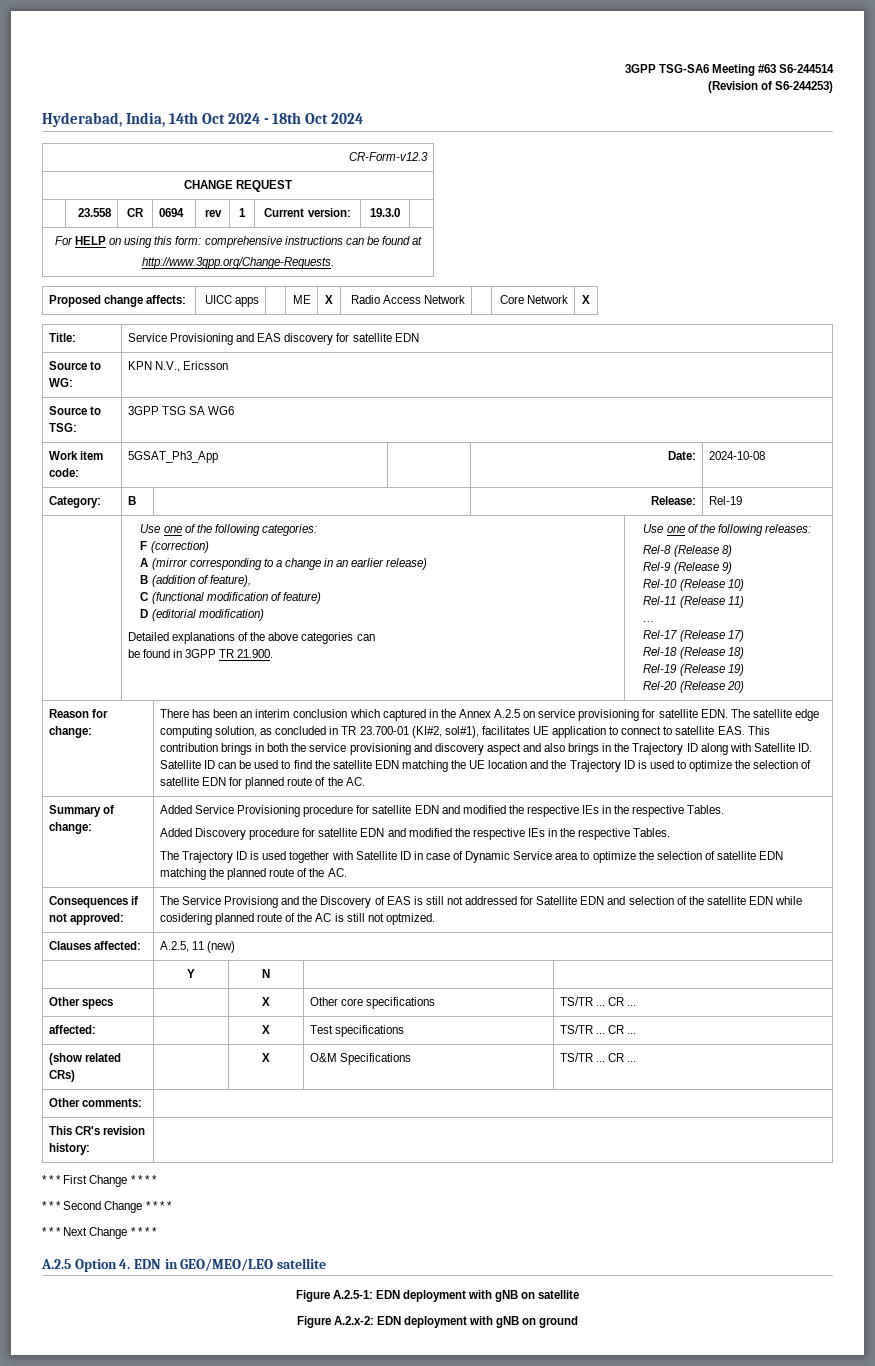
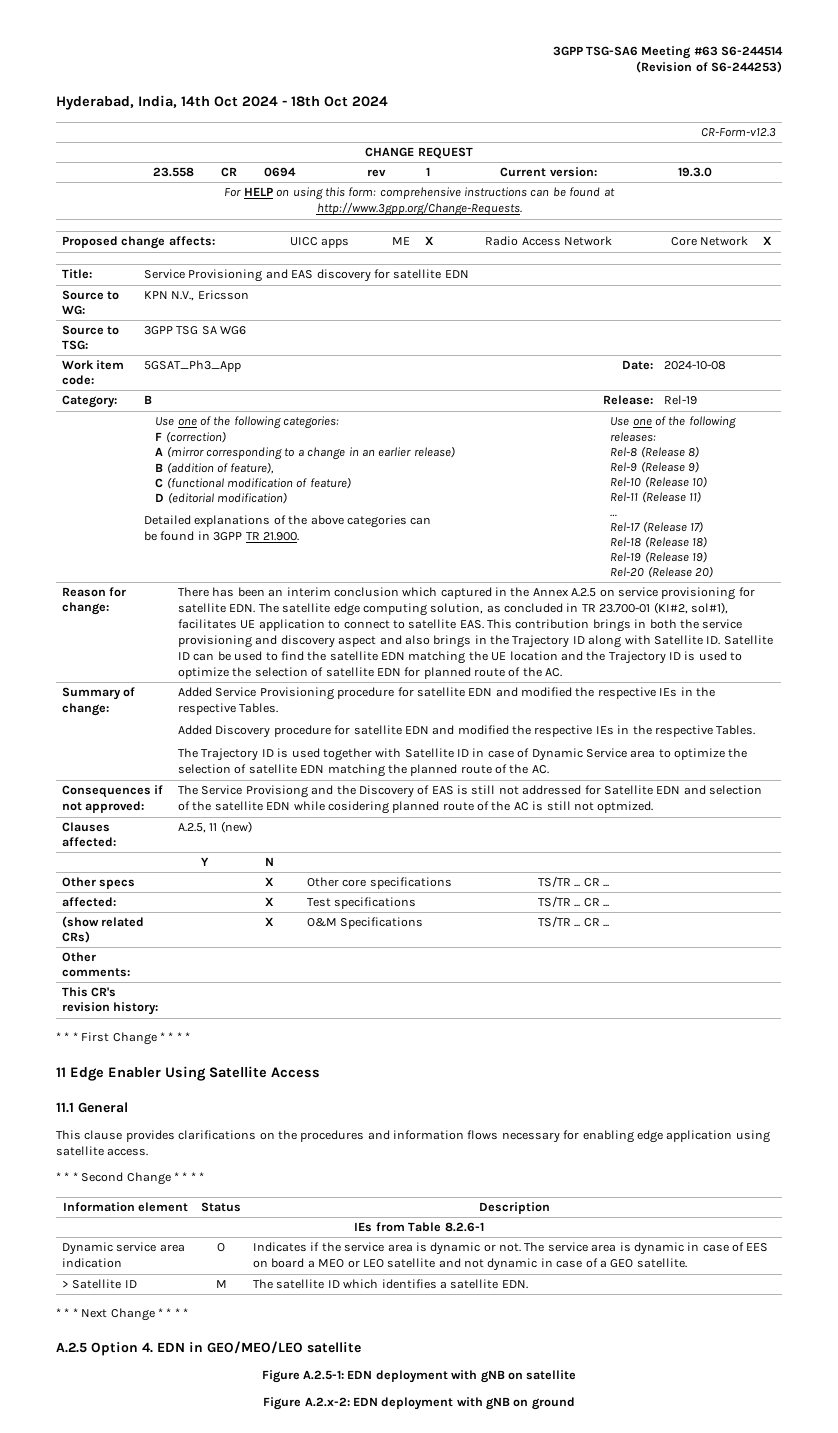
+ 11 Edge Enabler Using Satellite Access
+ 11.1 General
+ This clause provides clarifications on the procedures and information flows necessary for enabling edge application using satellite access.
+ Information element | Status | Description
+ IEs from Table 8.2.6-1
+ Dynamic service area indication | O | Indicates if the service area is dynamic or not. The service area is dynamic in case of EES on board a MEO or LEO satellite and not dynamic in case of a GEO satellite.
+ > Satellite ID | M | The satellite ID which identifies a satellite EDN.

